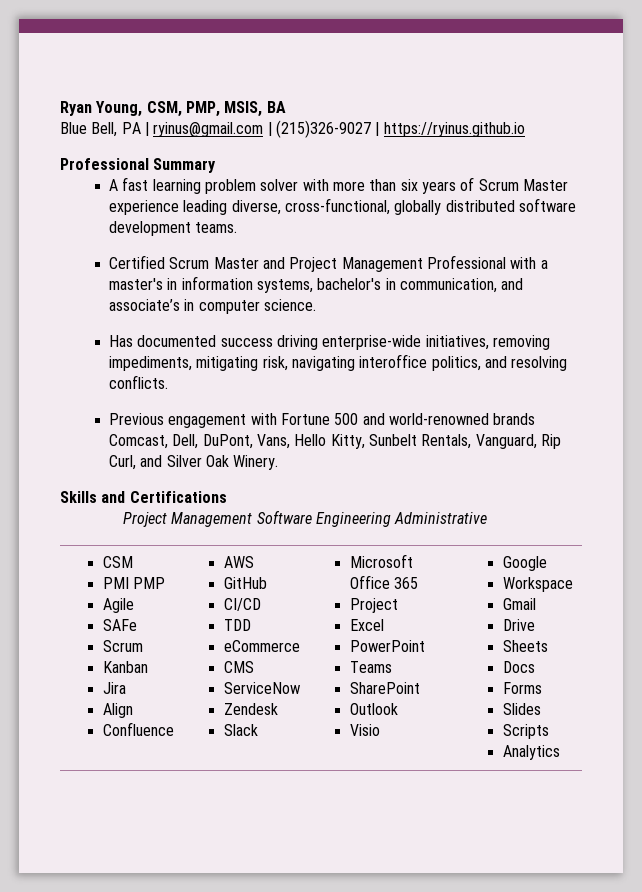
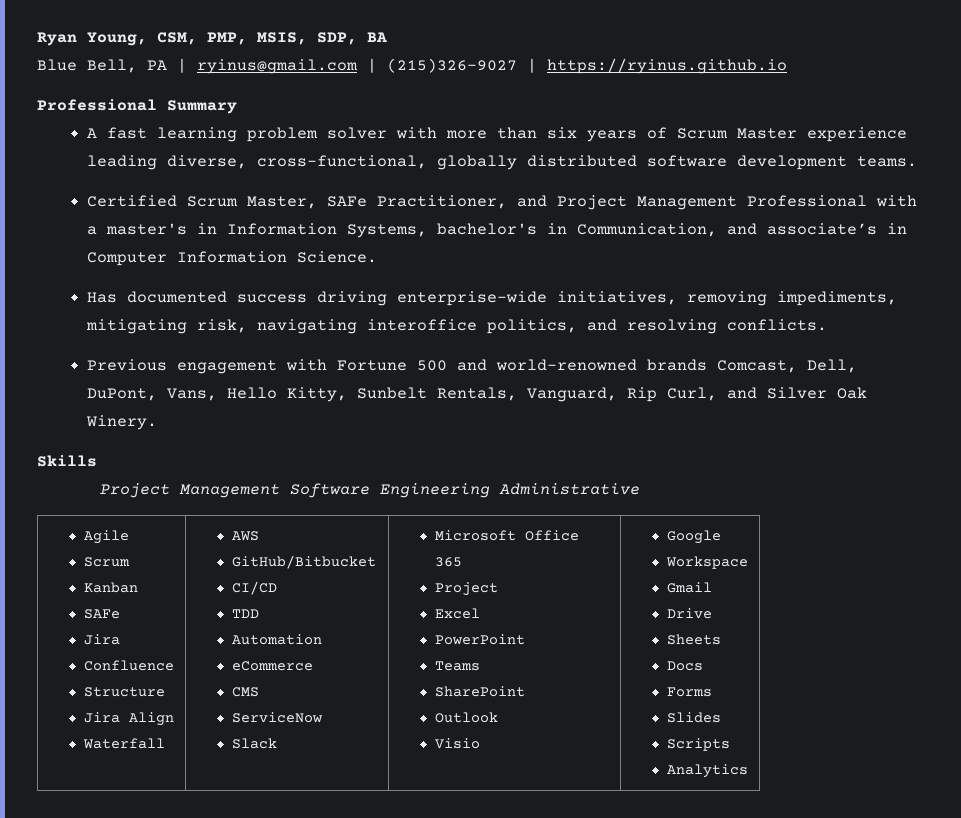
- Ryan Young, CSM, PMP, MSIS, BA
+ Ryan Young, CSM, PMP, MSIS, SDP, BA
- Certified Scrum Master and Project Management Professional with a master's in information systems, bachelor's in communication, and associate’s in computer science.
+ Certified Scrum Master, SAFe Practitioner, and Project Management Professional with a master's in Information Systems, bachelor's in Communication, and associate’s in Computer Information Science.
- Skills and Certifications
+ Skills
- CSM
- PMI PMP
  Agile
- SAFe
  Scrum
  Kanban
+ SAFe
  Jira
- Align
- Confluence | AWS
- GitHub
+ Confluence
+ Structure
+ Jira Align
+ Waterfall | AWS
+ GitHub/Bitbucket
  CI/CD
  TDD
+ Automation
  eCommerce
  CMS
  ServiceNow
- Zendesk

